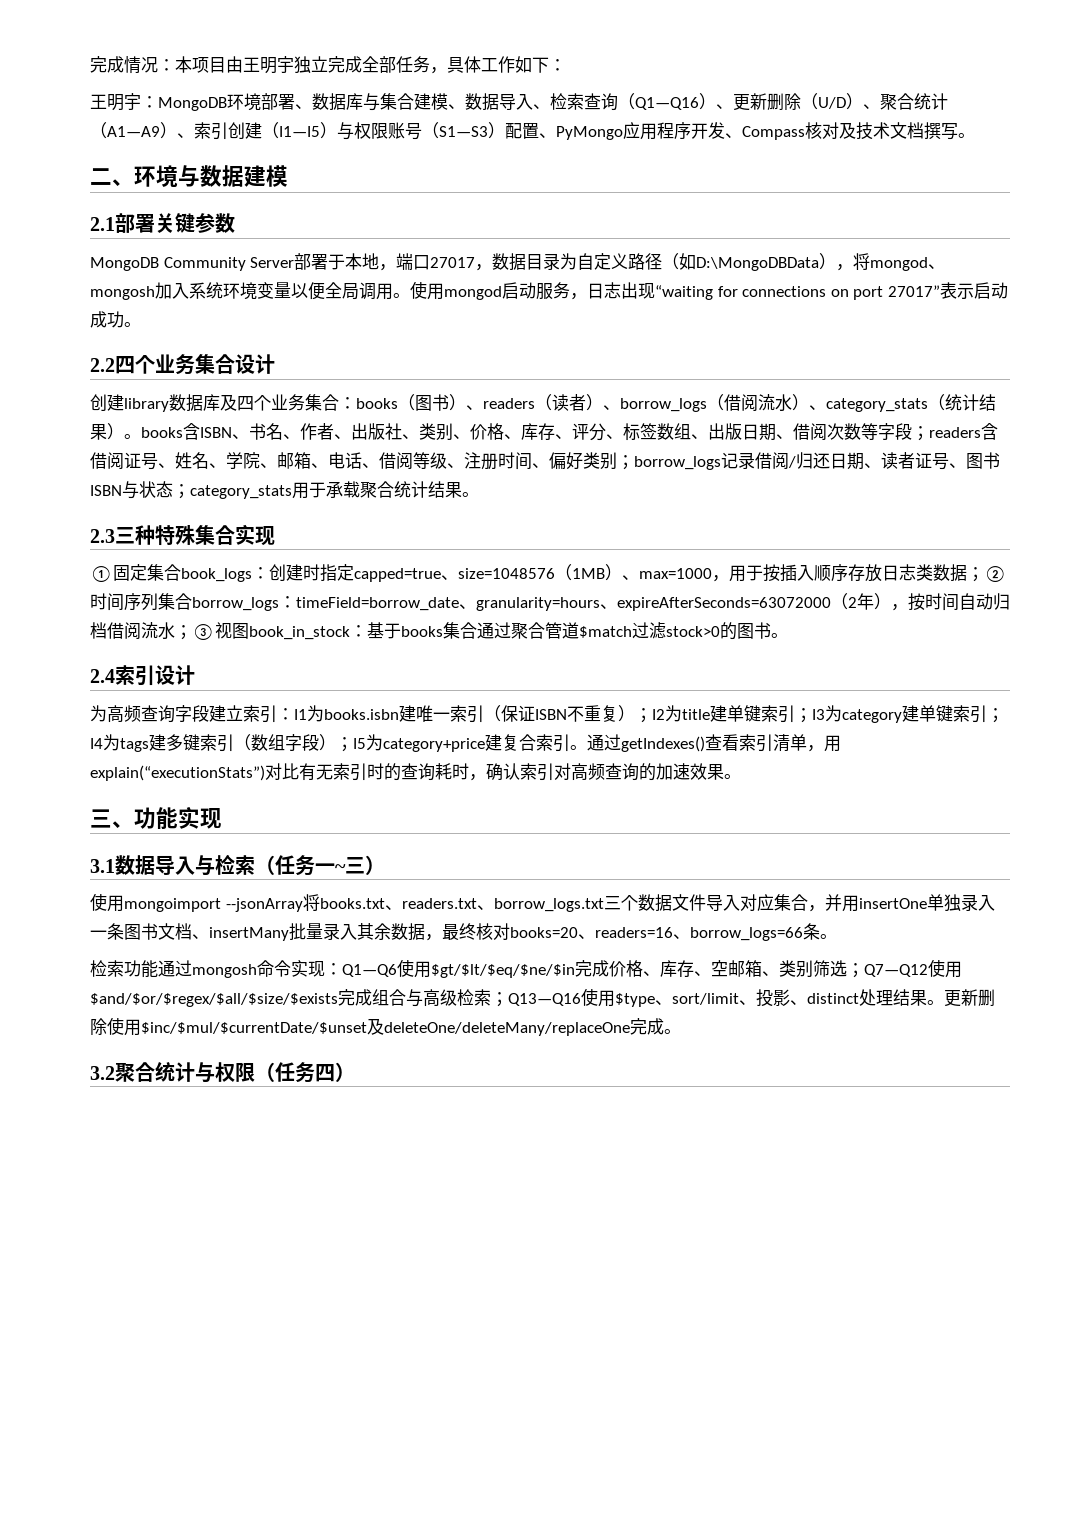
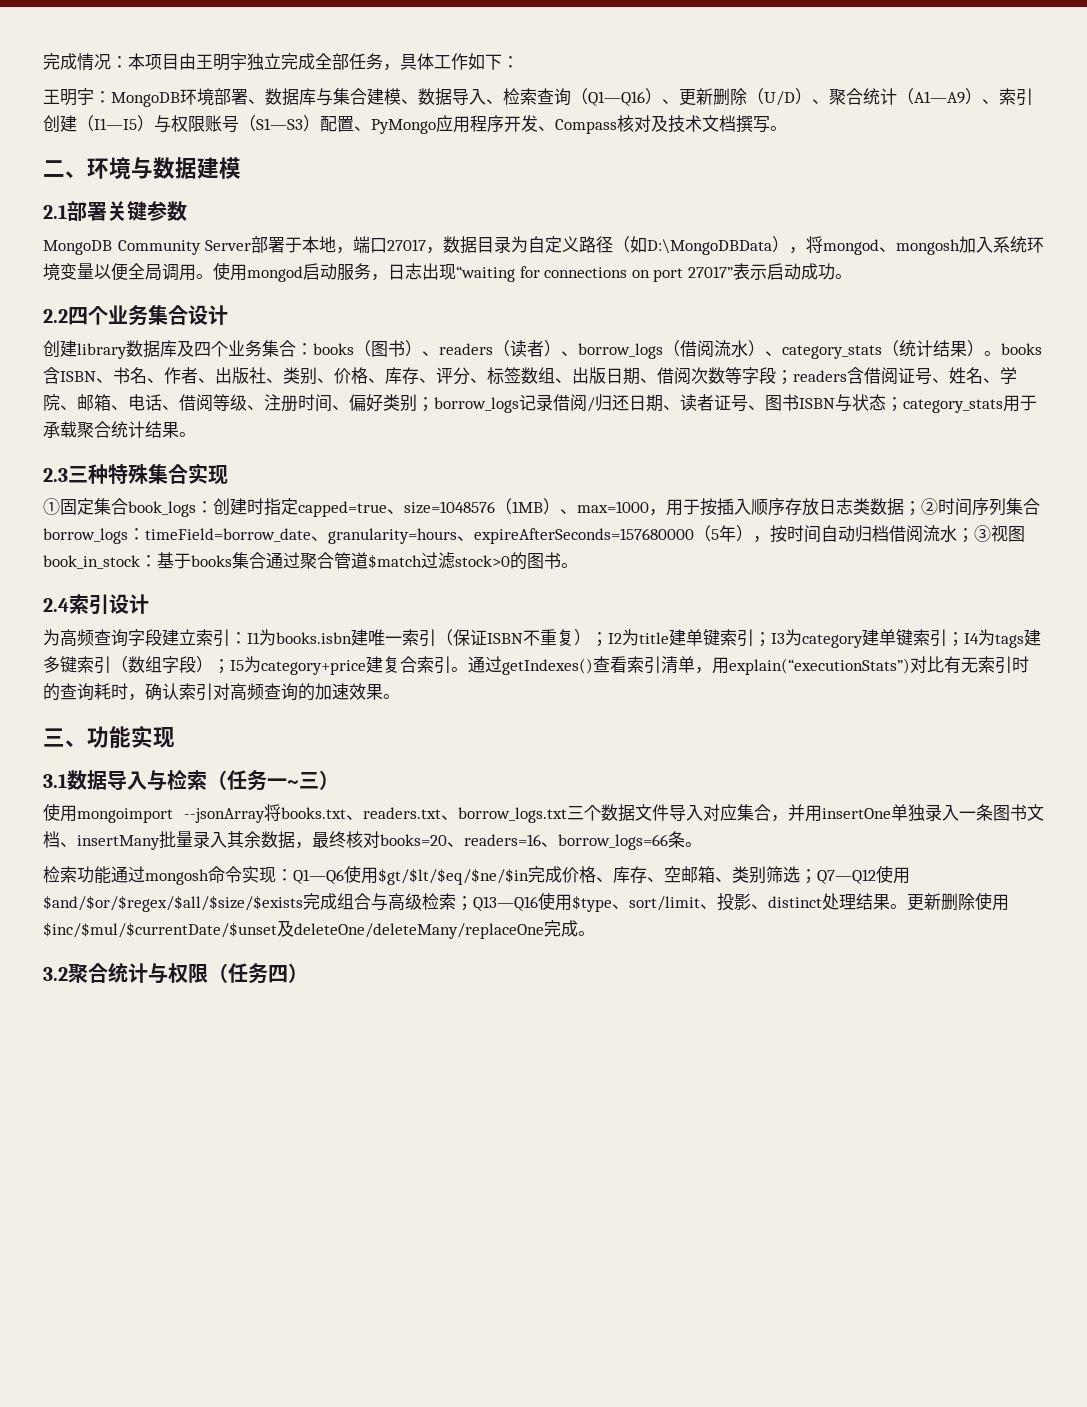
- ①固定集合book_logs：创建时指定capped=true、size=1048576（1MB）、max=1000，用于按插入顺序存放日志类数据；②时间序列集合borrow_logs：timeField=borrow_date、granularity=hours、expireAfterSeconds=63072000（2年），按时间自动归档借阅流水；③视图book_in_stock：基于books集合通过聚合管道$match过滤stock>0的图书。
+ ①固定集合book_logs：创建时指定capped=true、size=1048576（1MB）、max=1000，用于按插入顺序存放日志类数据；②时间序列集合borrow_logs：timeField=borrow_date、granularity=hours、expireAfterSeconds=157680000（5年），按时间自动归档借阅流水；③视图book_in_stock：基于books集合通过聚合管道$match过滤stock>0的图书。

